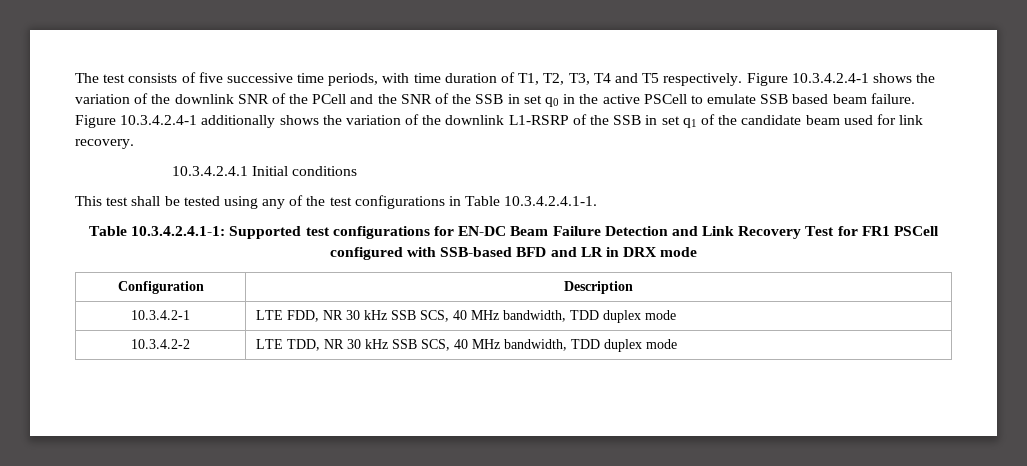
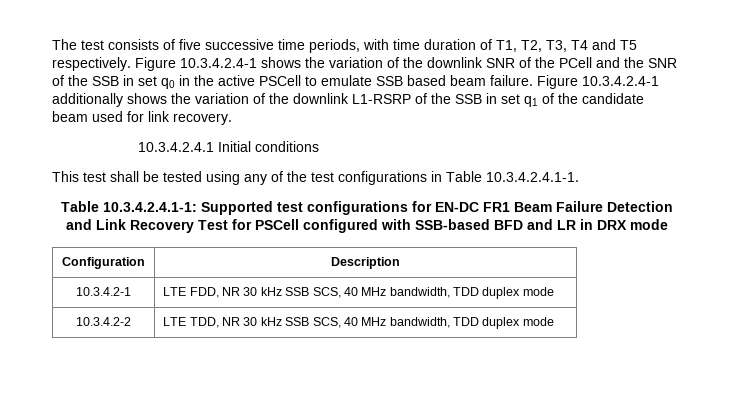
- Table 10.3.4.2.4.1-1: Supported test configurations for EN-DC Beam Failure Detection and Link Recovery Test for FR1 PSCell configured with SSB-based BFD and LR in DRX mode
+ Table 10.3.4.2.4.1-1: Supported test configurations for EN-DC FR1 Beam Failure Detection and Link Recovery Test for PSCell configured with SSB-based BFD and LR in DRX mode

